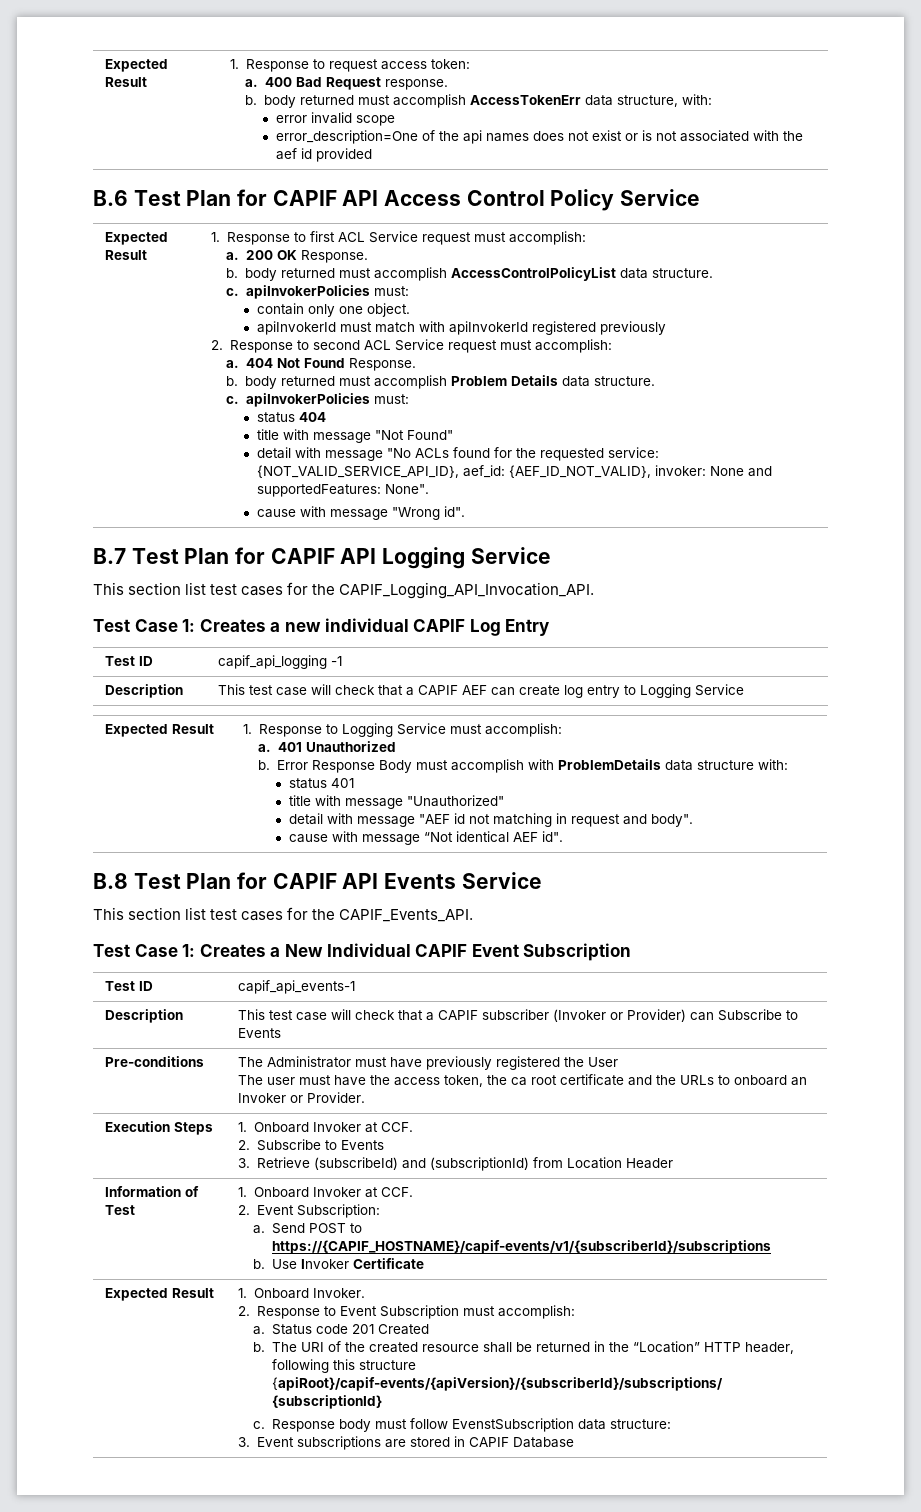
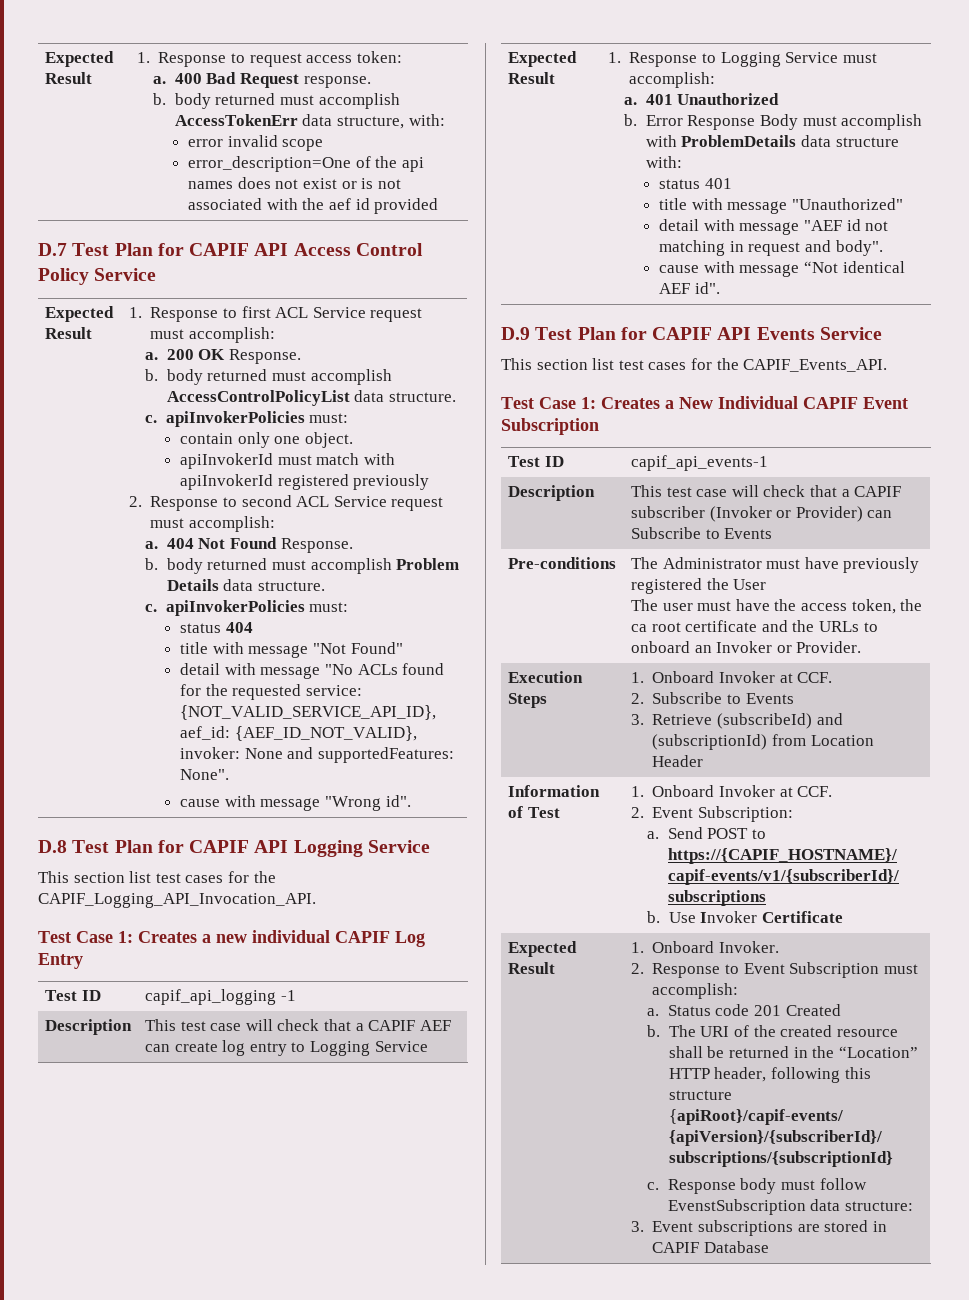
- B.6 Test Plan for CAPIF API Access Control Policy Service
+ D.7 Test Plan for CAPIF API Access Control Policy Service
- B.7 Test Plan for CAPIF API Logging Service
+ D.8 Test Plan for CAPIF API Logging Service
- B.8 Test Plan for CAPIF API Events Service
+ D.9 Test Plan for CAPIF API Events Service

